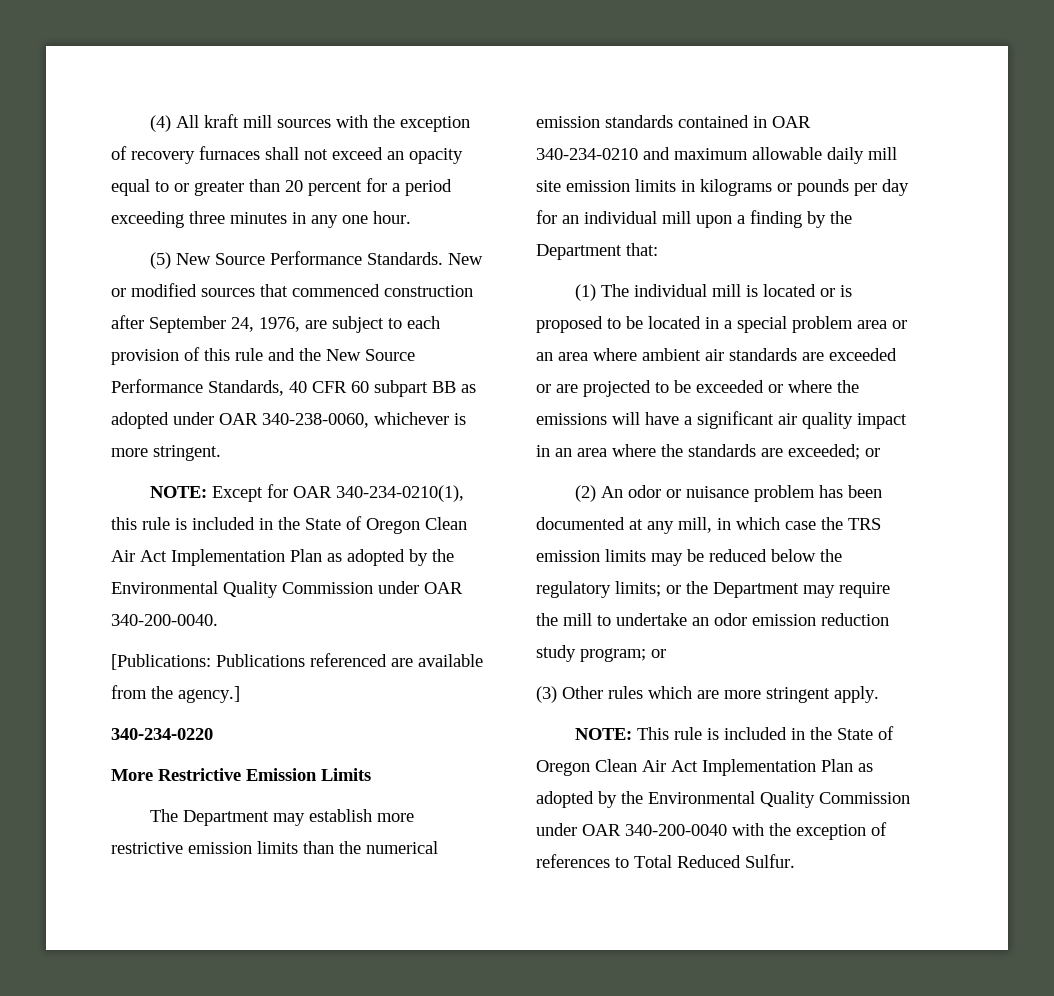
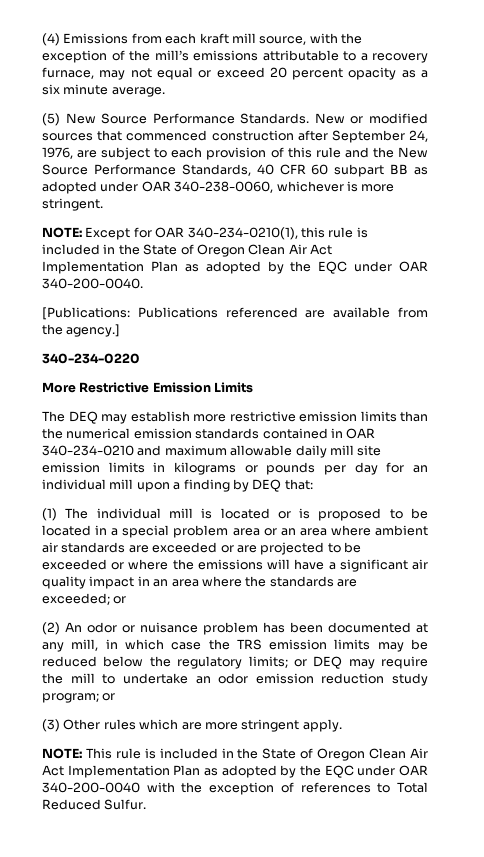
- (4) All kraft mill sources with the exception of recovery furnaces shall not exceed an opacity equal to or greater than 20 percent for a period exceeding three minutes in any one hour.
+ (4) Emissions from each kraft mill source, with the exception of the mill’s emissions attributable to a recovery furnace, may not equal or exceed 20 percent opacity as a six minute average.
- NOTE: Except for OAR 340-234-0210(1), this rule is included in the State of Oregon Clean Air Act Implementation Plan as adopted by the Environmental Quality Commission under OAR 340-200-0040.
+ NOTE: Except for OAR 340-234-0210(1), this rule is included in the State of Oregon Clean Air Act Implementation Plan as adopted by the EQC under OAR 340-200-0040.
- The Department may establish more restrictive emission limits than the numerical emission standards contained in OAR 340-234-0210 and maximum allowable daily mill site emission limits in kilograms or pounds per day for an individual mill upon a finding by the Department that:
+ The DEQ may establish more restrictive emission limits than the numerical emission standards contained in OAR 340-234-0210 and maximum allowable daily mill site emission limits in kilograms or pounds per day for an individual mill upon a finding by DEQ that:
- (2) An odor or nuisance problem has been documented at any mill, in which case the TRS emission limits may be reduced below the regulatory limits; or the Department may require the mill to undertake an odor emission reduction study program; or
+ (2) An odor or nuisance problem has been documented at any mill, in which case the TRS emission limits may be reduced below the regulatory limits; or DEQ may require the mill to undertake an odor emission reduction study program; or
- NOTE: This rule is included in the State of Oregon Clean Air Act Implementation Plan as adopted by the Environmental Quality Commission under OAR 340-200-0040 with the exception of references to Total Reduced Sulfur.
+ NOTE: This rule is included in the State of Oregon Clean Air Act Implementation Plan as adopted by the EQC under OAR 340-200-0040 with the exception of references to Total Reduced Sulfur.

